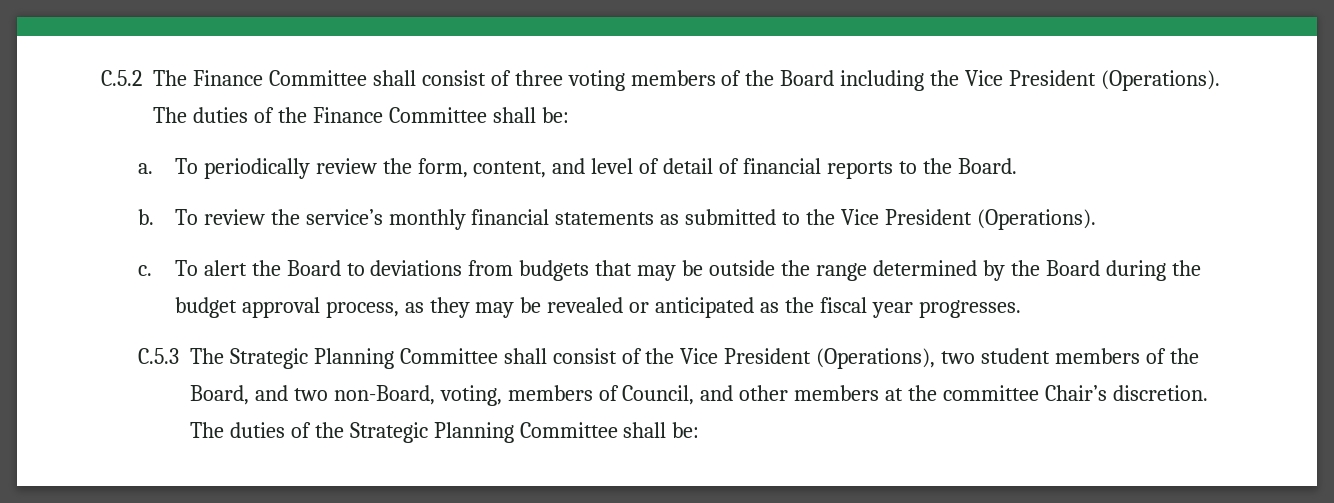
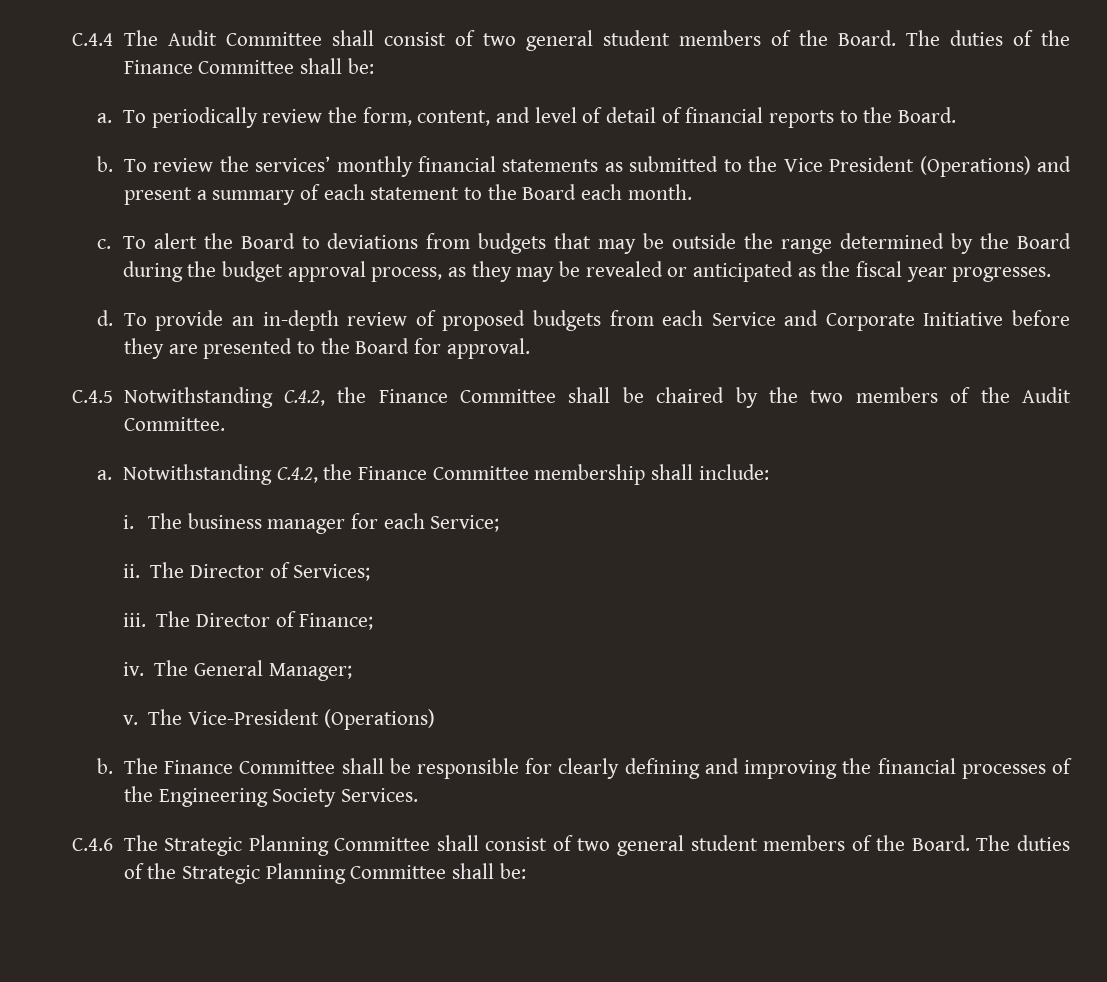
- C.5.2 The Finance Committee shall consist of three voting members of the Board including the Vice President (Operations).
+ C.4.4 The Audit Committee shall consist of two general student members of the Board.
- To review the service’s monthly financial statements as submitted to the Vice President (Operations).
+ To review the services’ monthly financial statements as submitted to the Vice President (Operations) and present a summary of each statement to the Board each month.
- C.5.3 The Strategic Planning Committee shall consist of the Vice President (Operations), two student members of the Board, and two non-Board, voting, members of Council, and other members at the committee Chair’s discretion.
+ d. To provide an in-depth review of proposed budgets from each Service and Corporate Initiative before they are presented to the Board for approval.
+ C.4.5 Notwithstanding C.4.2, the Finance Committee shall be chaired by the two members of the Audit Committee.
+ a. Notwithstanding C.4.2, the Finance Committee membership shall include:
+ i. The business manager for each Service;
+ ii. The Director of Services;
+ iii. The Director of Finance;
+ iv. The General Manager;
+ v. The Vice-President (Operations)
+ b. The Finance Committee shall be responsible for clearly defining and improving the financial processes of the Engineering Society Services.
+ C.4.6 The Strategic Planning Committee shall consist of two general student members of the Board.

